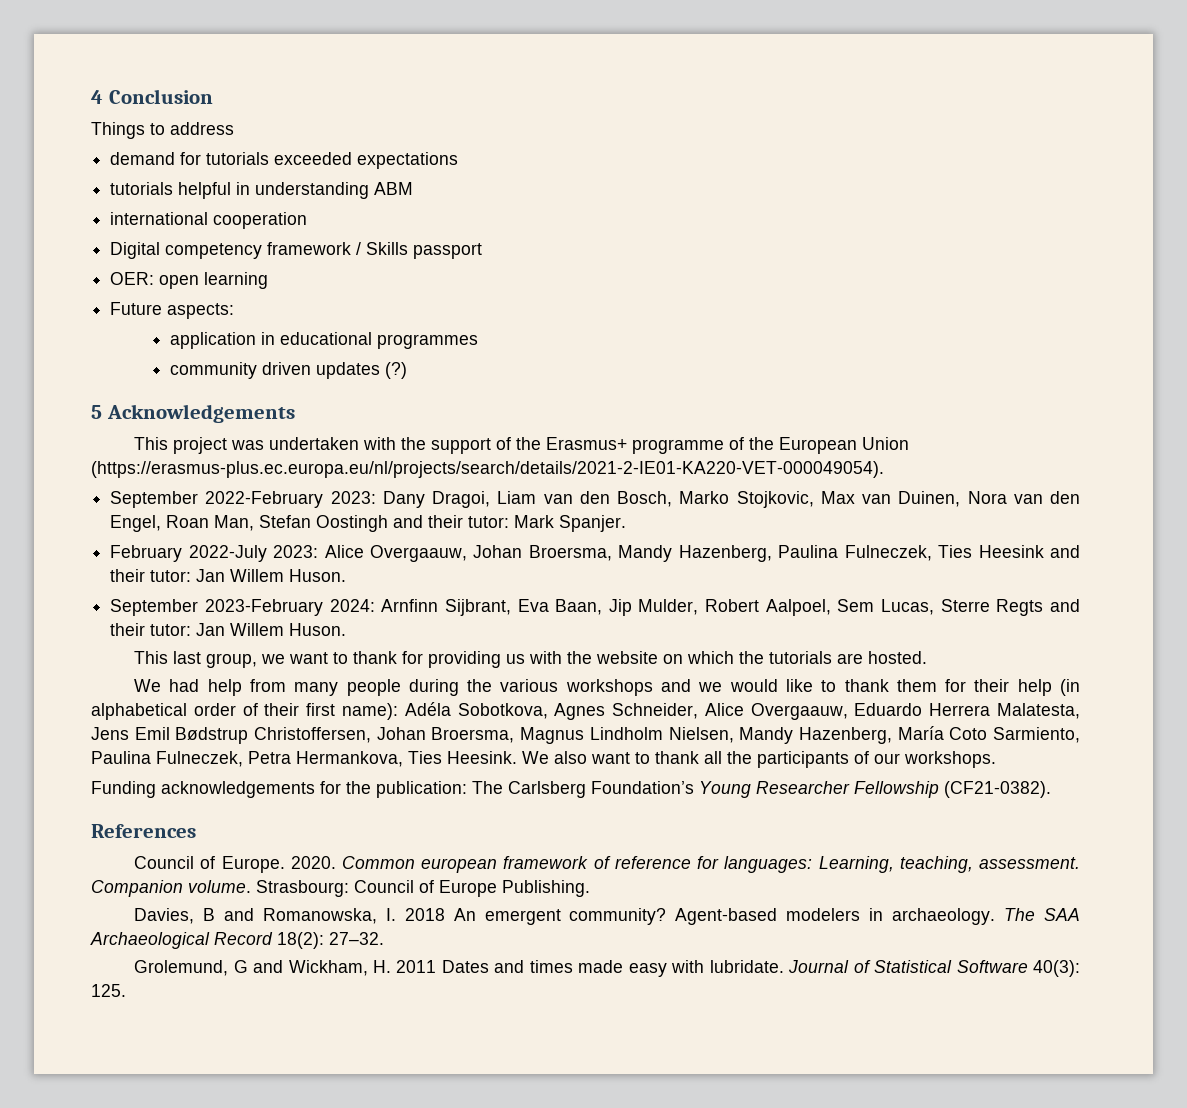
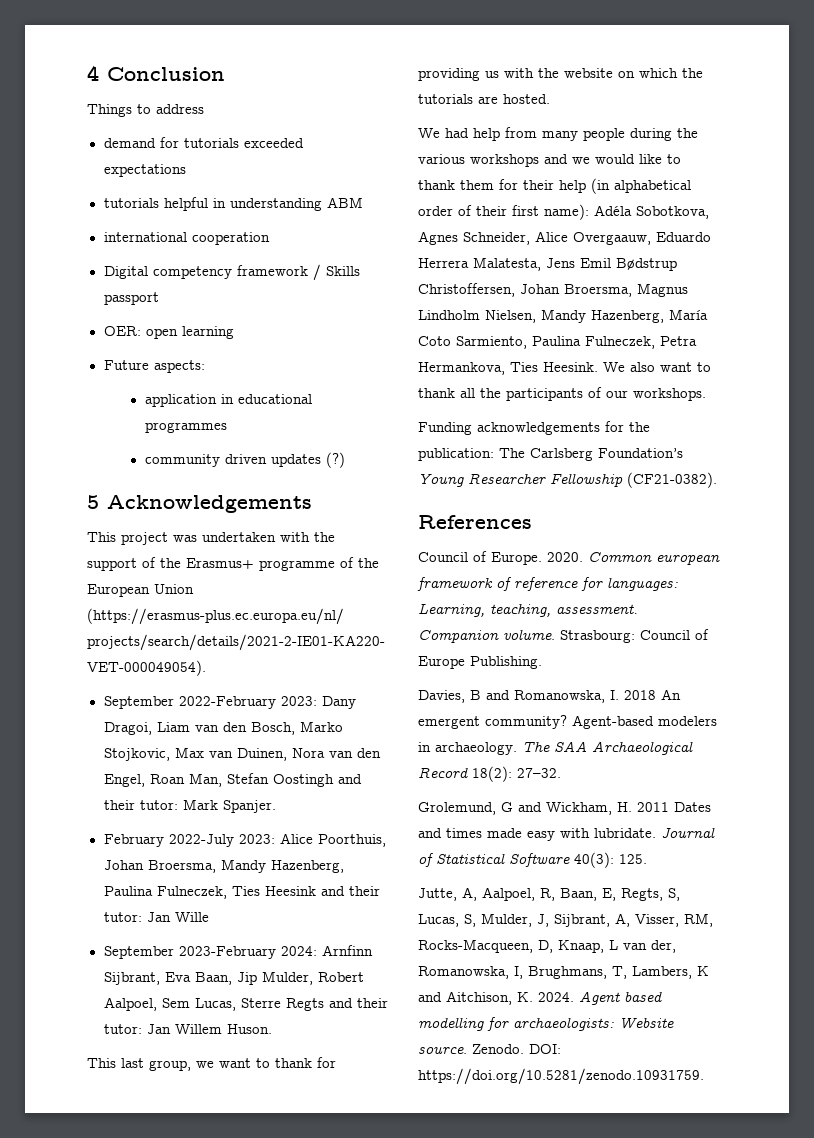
- February 2022-July 2023: Alice Overgaauw, Johan Broersma, Mandy Hazenberg, Paulina Fulneczek, Ties Heesink and their tutor: Jan Willem Huson.
+ February 2022-July 2023: Alice Poorthuis, Johan Broersma, Mandy Hazenberg, Paulina Fulneczek, Ties Heesink and their tutor: Jan Wille
+ Jutte, A, Aalpoel, R, Baan, E, Regts, S, Lucas, S, Mulder, J, Sijbrant, A, Visser, RM, Rocks-Macqueen, D, Knaap, L van der, Romanowska, I, Brughmans, T, Lambers, K and Aitchison, K. 2024. Agent based modelling for archaeologists: Website source. Zenodo. DOI: https://doi.org/10.5281/zenodo.10931759.

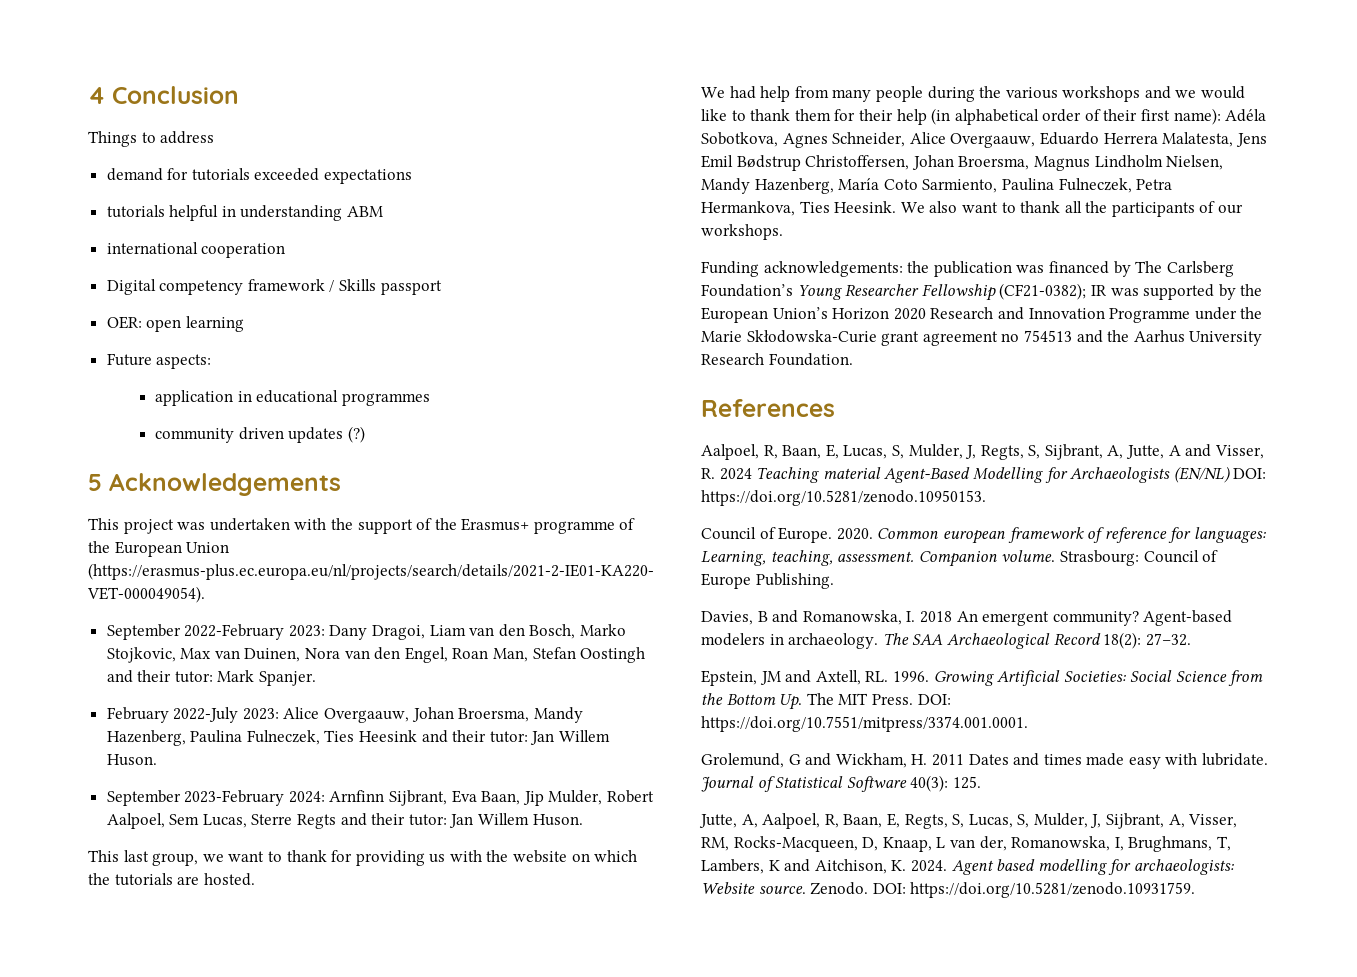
- February 2022-July 2023: Alice Poorthuis, Johan Broersma, Mandy Hazenberg, Paulina Fulneczek, Ties Heesink and their tutor: Jan Wille
+ February 2022-July 2023: Alice Overgaauw, Johan Broersma, Mandy Hazenberg, Paulina Fulneczek, Ties Heesink and their tutor: Jan Willem Huson.
- Funding acknowledgements for the publication: The Carlsberg Foundation’s Young Researcher Fellowship (CF21-0382).
+ Funding acknowledgements: the publication was financed by The Carlsberg Foundation’s Young Researcher Fellowship (CF21-0382); IR was supported by the European Union’s Horizon 2020 Research and Innovation Programme under the Marie Skłodowska-Curie grant agreement no 754513 and the Aarhus University Research Foundation.
  References
+ Aalpoel, R, Baan, E, Lucas, S, Mulder, J, Regts, S, Sijbrant, A, Jutte, A and Visser, R. 2024 Teaching material Agent-Based Modelling for Archaeologists (EN/NL) DOI: https://doi.org/10.5281/zenodo.10950153.
+ Epstein, JM and Axtell, RL. 1996. Growing Artificial Societies: Social Science from the Bottom Up. The MIT Press. DOI: https://doi.org/10.7551/mitpress/3374.001.0001.

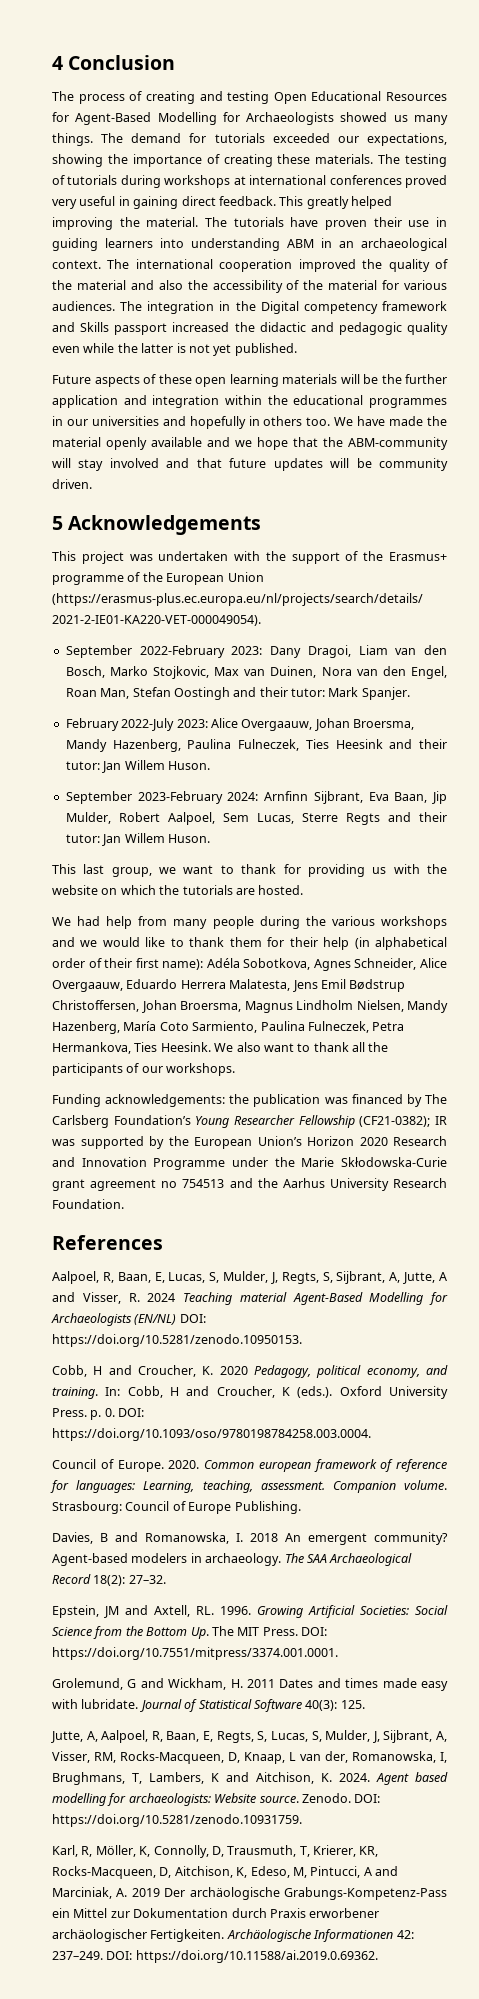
- Things to address
- demand for tutorials exceeded expectations
- tutorials helpful in understanding ABM
- international cooperation
- Digital competency framework / Skills passport
- OER: open learning
- Future aspects:
- application in educational programmes
- community driven updates (?)
+ The process of creating and testing Open Educational Resources for Agent-Based Modelling for Archaeologists showed us many things. The demand for tutorials exceeded our expectations, showing the importance of creating these materials. The testing of tutorials during workshops at international conferences proved very useful in gaining direct feedback. This greatly helped improving the material. The tutorials have proven their use in guiding learners into understanding ABM in an archaeological context. The international cooperation improved the quality of the material and also the accessibility of the material for various audiences. The integration in the Digital competency framework and Skills passport increased the didactic and pedagogic quality even while the latter is not yet published.
+ Future aspects of these open learning materials will be the further application and integration within the educational programmes in our universities and hopefully in others too. We have made the material openly available and we hope that the ABM-community will stay involved and that future updates will be community driven.
+ Cobb, H and Croucher, K. 2020 Pedagogy, political economy, and training. In: Cobb, H and Croucher, K (eds.). Oxford University Press. p. 0. DOI: https://doi.org/10.1093/oso/9780198784258.003.0004.
+ Karl, R, Möller, K, Connolly, D, Trausmuth, T, Krierer, KR, Rocks-Macqueen, D, Aitchison, K, Edeso, M, Pintucci, A and Marciniak, A. 2019 Der archäologische Grabungs-Kompetenz-Pass ein Mittel zur Dokumentation durch Praxis erworbener archäologischer Fertigkeiten. Archäologische Informationen 42: 237–249. DOI: https://doi.org/10.11588/ai.2019.0.69362.

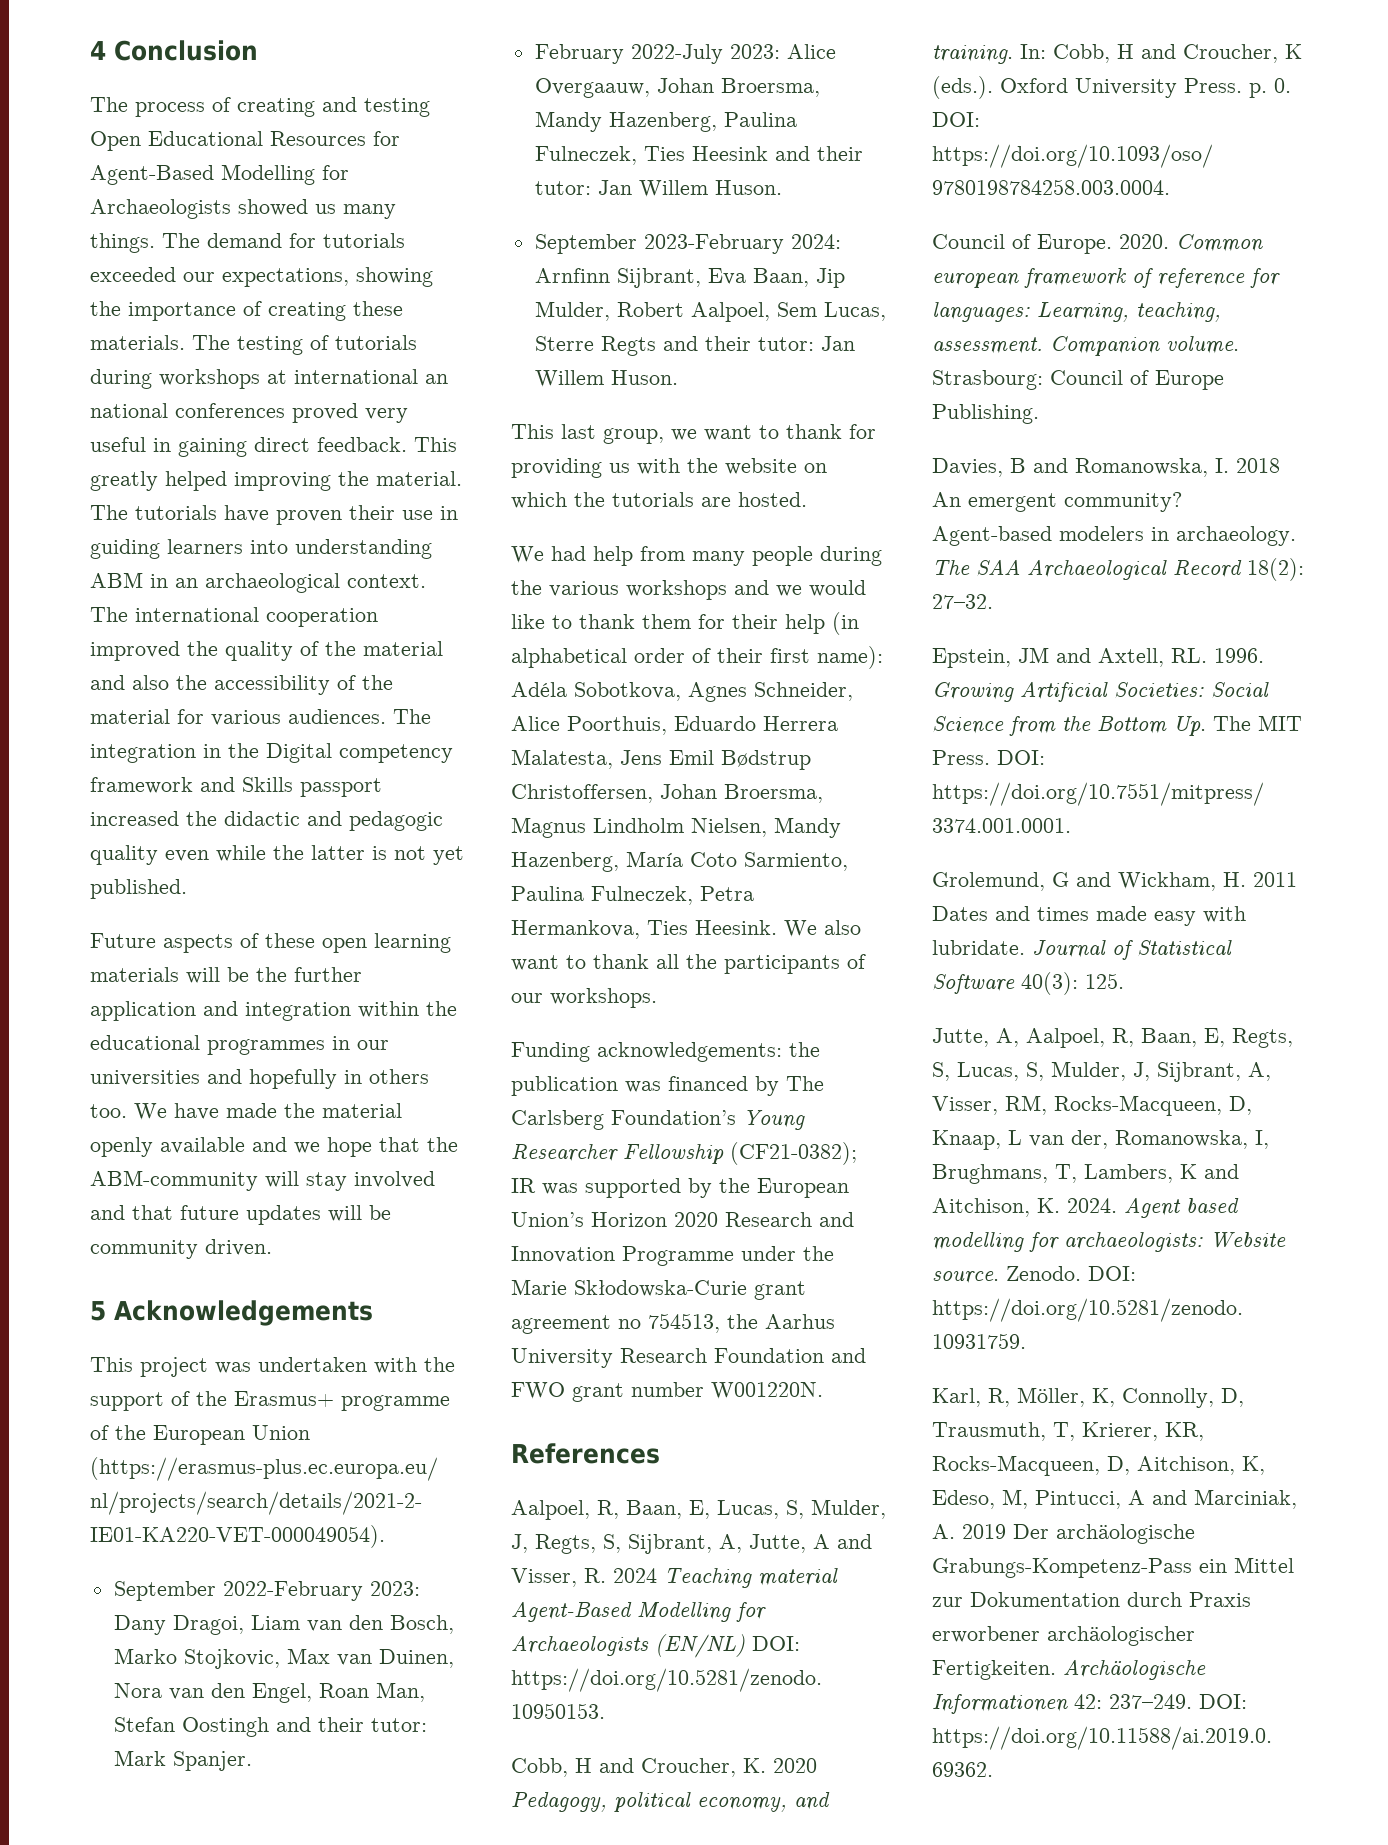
- The testing of tutorials during workshops at international conferences proved very useful in gaining direct feedback.
+ The testing of tutorials during workshops at international an national conferences proved very useful in gaining direct feedback.
- We had help from many people during the various workshops and we would like to thank them for their help (in alphabetical order of their first name): Adéla Sobotkova, Agnes Schneider, Alice Overgaauw, Eduardo Herrera Malatesta, Jens Emil Bødstrup Christoffersen, Johan Broersma, Magnus Lindholm Nielsen, Mandy Hazenberg, María Coto Sarmiento, Paulina Fulneczek, Petra Hermankova, Ties Heesink.
+ We had help from many people during the various workshops and we would like to thank them for their help (in alphabetical order of their first name): Adéla Sobotkova, Agnes Schneider, Alice Poorthuis, Eduardo Herrera Malatesta, Jens Emil Bødstrup Christoffersen, Johan Broersma, Magnus Lindholm Nielsen, Mandy Hazenberg, María Coto Sarmiento, Paulina Fulneczek, Petra Hermankova, Ties Heesink.
- Funding acknowledgements: the publication was financed by The Carlsberg Foundation’s Young Researcher Fellowship (CF21-0382); IR was supported by the European Union’s Horizon 2020 Research and Innovation Programme under the Marie Skłodowska-Curie grant agreement no 754513 and the Aarhus University Research Foundation.
+ Funding acknowledgements: the publication was financed by The Carlsberg Foundation’s Young Researcher Fellowship (CF21-0382); IR was supported by the European Union’s Horizon 2020 Research and Innovation Programme under the Marie Skłodowska-Curie grant agreement no 754513, the Aarhus University Research Foundation and FWO grant number W001220N.

